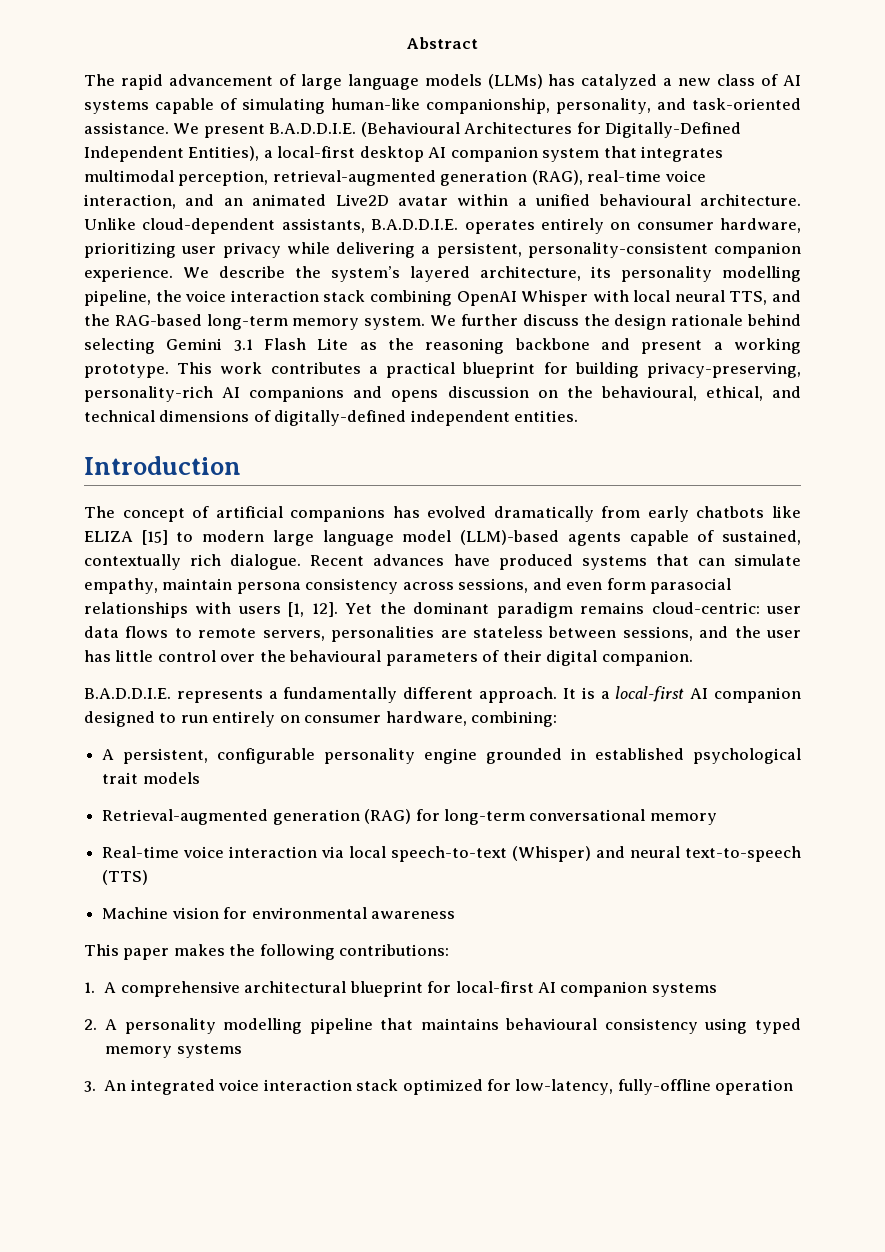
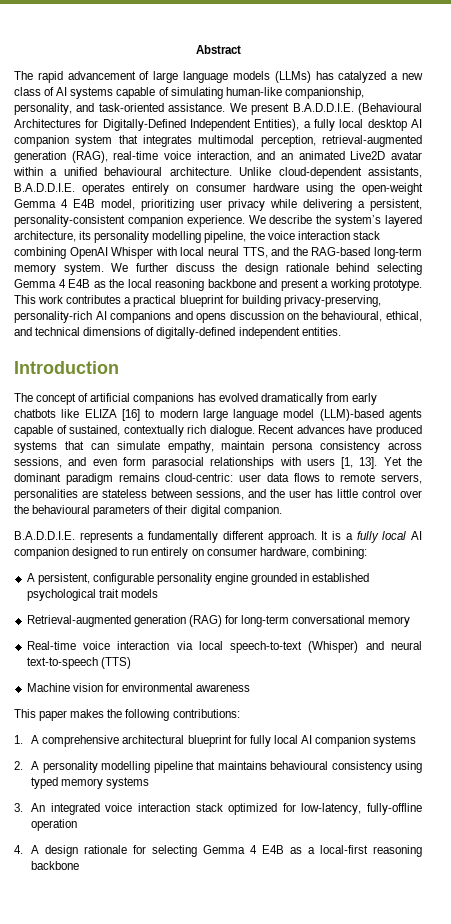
- We present B.A.D.D.I.E. (Behavioural Architectures for Digitally-Defined Independent Entities), a local-first desktop AI companion system that integrates multimodal perception, retrieval-augmented generation (RAG), real-time voice interaction, and an animated Live2D avatar within a unified behavioural architecture.
+ We present B.A.D.D.I.E. (Behavioural Architectures for Digitally-Defined Independent Entities), a fully local desktop AI companion system that integrates multimodal perception, retrieval-augmented generation (RAG), real-time voice interaction, and an animated Live2D avatar within a unified behavioural architecture.
- Unlike cloud-dependent assistants, B.A.D.D.I.E. operates entirely on consumer hardware, prioritizing user privacy while delivering a persistent, personality-consistent companion experience.
+ Unlike cloud-dependent assistants, B.A.D.D.I.E. operates entirely on consumer hardware using the open-weight Gemma 4 E4B model, prioritizing user privacy while delivering a persistent, personality-consistent companion experience.
- We further discuss the design rationale behind selecting Gemini 3.1 Flash Lite as the reasoning backbone and present a working prototype.
+ We further discuss the design rationale behind selecting Gemma 4 E4B as the local reasoning backbone and present a working prototype.
- The concept of artificial companions has evolved dramatically from early chatbots like ELIZA [15] to modern large language model (LLM)-based agents capable of sustained, contextually rich dialogue.
+ The concept of artificial companions has evolved dramatically from early chatbots like ELIZA [16] to modern large language model (LLM)-based agents capable of sustained, contextually rich dialogue.
- Recent advances have produced systems that can simulate empathy, maintain persona consistency across sessions, and even form parasocial relationships with users [1, 12].
+ Recent advances have produced systems that can simulate empathy, maintain persona consistency across sessions, and even form parasocial relationships with users [1, 13].
- It is a local-first AI companion designed to run entirely on consumer hardware, combining:
+ It is a fully local AI companion designed to run entirely on consumer hardware, combining:
- 1. A comprehensive architectural blueprint for local-first AI companion systems
+ 1. A comprehensive architectural blueprint for fully local AI companion systems
+ 4. A design rationale for selecting Gemma 4 E4B as a local-first reasoning backbone

